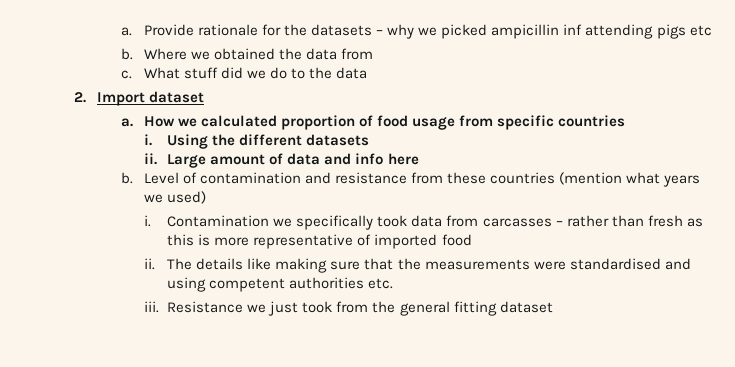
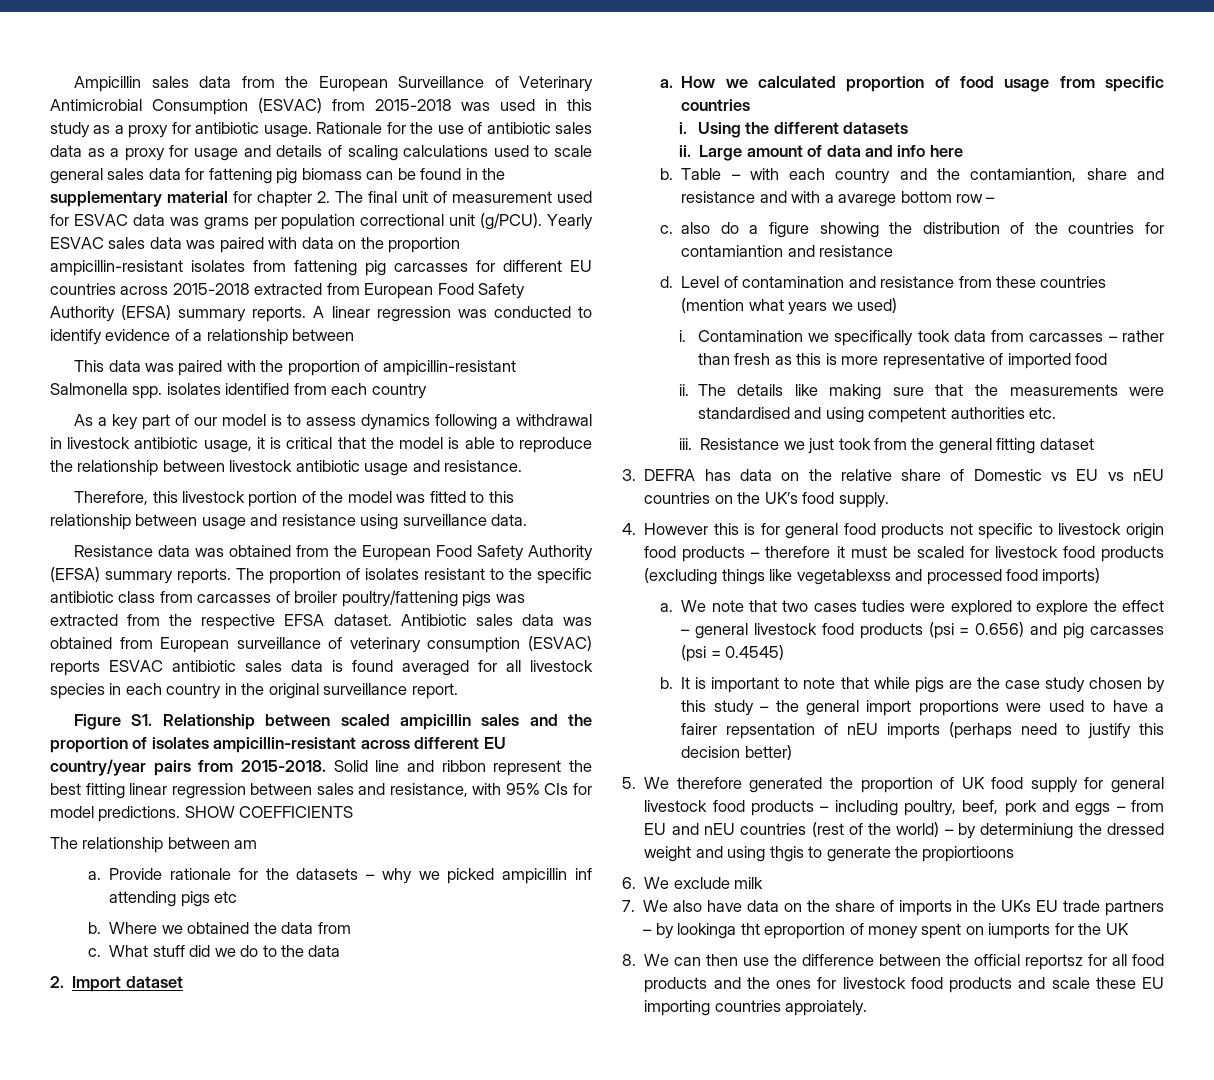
+ Ampicillin sales data from the European Surveillance of Veterinary Antimicrobial Consumption (ESVAC) from 2015-2018 was used in this study as a proxy for antibiotic usage. Rationale for the use of antibiotic sales data as a proxy for usage and details of scaling calculations used to scale general sales data for fattening pig biomass can be found in the supplementary material for chapter 2. The final unit of measurement used for ESVAC data was grams per population correctional unit (g/PCU). Yearly ESVAC sales data was paired with data on the proportion ampicillin-resistant isolates from fattening pig carcasses for different EU countries across 2015-2018 extracted from European Food Safety Authority (EFSA) summary reports. A linear regression was conducted to identify evidence of a relationship between
+ This data was paired with the proportion of ampicillin-resistant Salmonella spp. isolates identified from each country
+ As a key part of our model is to assess dynamics following a withdrawal in livestock antibiotic usage, it is critical that the model is able to reproduce the relationship between livestock antibiotic usage and resistance.
+ Therefore, this livestock portion of the model was fitted to this relationship between usage and resistance using surveillance data.
+ Resistance data was obtained from the European Food Safety Authority (EFSA) summary reports. The proportion of isolates resistant to the specific antibiotic class from carcasses of broiler poultry/fattening pigs was extracted from the respective EFSA dataset. Antibiotic sales data was obtained from European surveillance of veterinary consumption (ESVAC) reports ESVAC antibiotic sales data is found averaged for all livestock species in each country in the original surveillance report.
+ Figure S1. Relationship between scaled ampicillin sales and the proportion of isolates ampicillin-resistant across different EU country/year pairs from 2015-2018. Solid line and ribbon represent the best fitting linear regression between sales and resistance, with 95% CIs for model predictions. SHOW COEFFICIENTS
+ The relationship between am
+ Table – with each country and the contamiantion, share and resistance and with a avarege bottom row –
+ c. also do a figure showing the distribution of the countries for contamiantion and resistance
+ d.
+ 3. DEFRA has data on the relative share of Domestic vs EU vs nEU countries on the UK’s food supply.
+ 4. However this is for general food products not specific to livestock origin food products – therefore it must be scaled for livestock food products (excluding things like vegetablexss and processed food imports)
+ a. We note that two cases tudies were explored to explore the effect – general livestock food products (psi = 0.656) and pig carcasses (psi = 0.4545)
+ b. It is important to note that while pigs are the case study chosen by this study – the general import proportions were used to have a fairer repsentation of nEU imports (perhaps need to justify this decision better)
+ 5. We therefore generated the proportion of UK food supply for general livestock food products – including poultry, beef, pork and eggs – from EU and nEU countries (rest of the world) – by determiniung the dressed weight and using thgis to generate the propiortioons
+ 6. We exclude milk
+ 7. We also have data on the share of imports in the UKs EU trade partners – by lookinga tht eproportion of money spent on iumports for the UK
+ 8. We can then use the difference between the official reportsz for all food products and the ones for livestock food products and scale these EU importing countries approiately.

